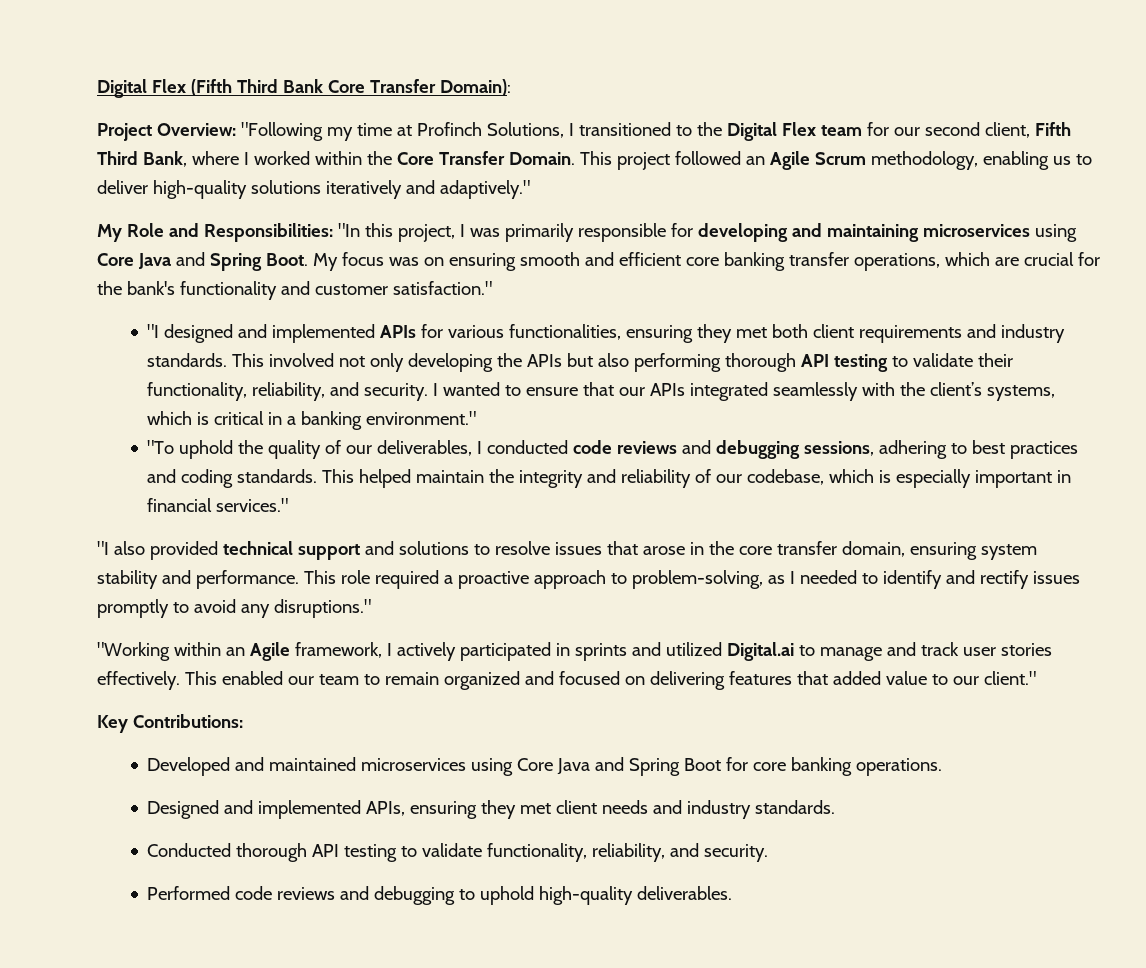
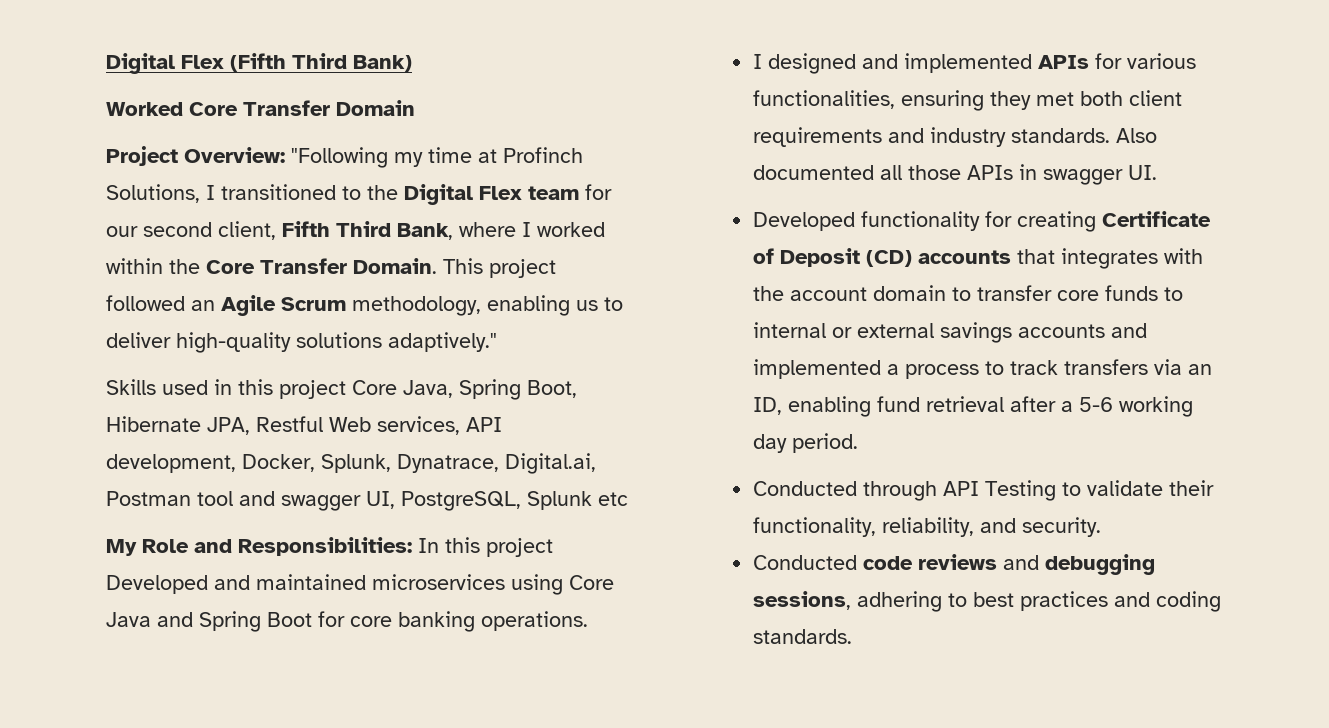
- Digital Flex (Fifth Third Bank Core Transfer Domain):
+ Digital Flex (Fifth Third Bank)
+ Worked Core Transfer Domain
- This project followed an Agile Scrum methodology, enabling us to deliver high-quality solutions iteratively and adaptively."
- My Role and Responsibilities: "In this project, I was primarily responsible for developing and maintaining microservices using Core Java and Spring Boot. My focus was on ensuring smooth and efficient core banking transfer operations, which are crucial for the bank's functionality and customer satisfaction."
- "I designed and implemented APIs for various functionalities, ensuring they met both client requirements and industry standards.
+ This project followed an Agile Scrum methodology, enabling us to deliver high-quality solutions adaptively."
+ Skills used in this project Core Java, Spring Boot, Hibernate JPA, Restful Web services, API development, Docker, Splunk, Dynatrace, Digital.ai, Postman tool and swagger UI, PostgreSQL, Splunk etc
+ My Role and Responsibilities: In this project Developed and maintained microservices using Core Java and Spring Boot for core banking operations.
+ I designed and implemented APIs for various functionalities, ensuring they met both client requirements and industry standards.
- This involved not only developing the APIs but also performing thorough API testing to validate their functionality, reliability, and security. I wanted to ensure that our APIs integrated seamlessly with the client’s systems, which is critical in a banking environment."
- "To uphold the quality of our deliverables, I conducted code reviews and debugging sessions, adhering to best practices and coding standards. This helped maintain the integrity and reliability of our codebase, which is especially important in financial services."
- "I also provided technical support and solutions to resolve issues that arose in the core transfer domain, ensuring system stability and performance. This role required a proactive approach to problem-solving, as I needed to identify and rectify issues promptly to avoid any disruptions."
- "Working within an Agile framework, I actively participated in sprints and utilized Digital.ai to manage and track user stories effectively. This enabled our team to remain organized and focused on delivering features that added value to our client."
- Key Contributions:
- Developed and maintained microservices using Core Java and Spring Boot for core banking operations.
- Designed and implemented APIs, ensuring they met client needs and industry standards.
- Conducted thorough API testing to validate functionality, reliability, and security.
- Performed code reviews and debugging to uphold high-quality deliverables.
+ Also documented all those APIs in swagger UI.
+ Developed functionality for creating Certificate of Deposit (CD) accounts that integrates with the account domain to transfer core funds to internal or external savings accounts and implemented a process to track transfers via an ID, enabling fund retrieval after a 5-6 working day period.
+ Conducted through API Testing to validate their functionality, reliability, and security.
+ Conducted code reviews and debugging sessions, adhering to best practices and coding standards.

